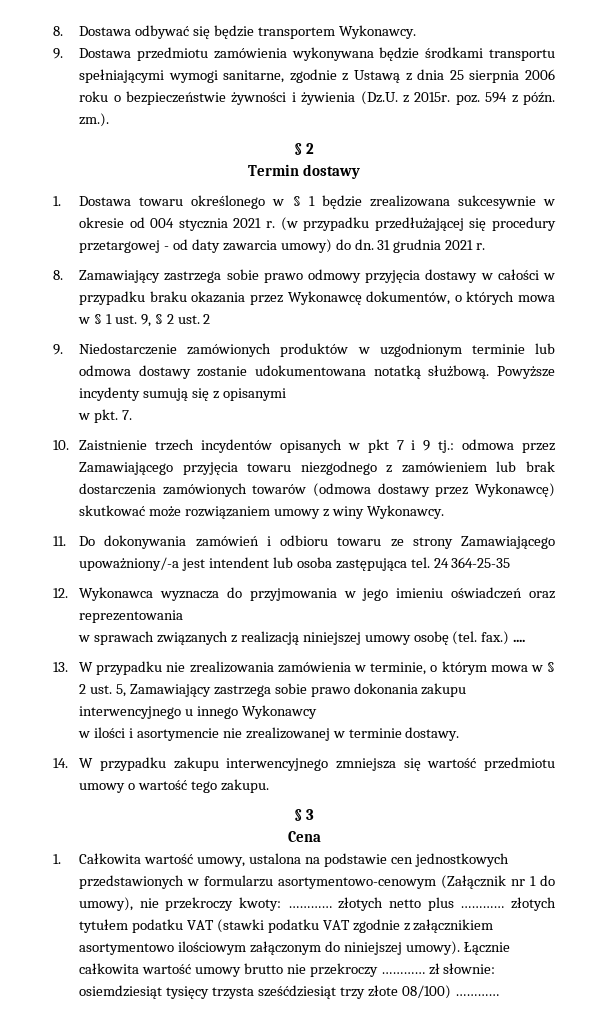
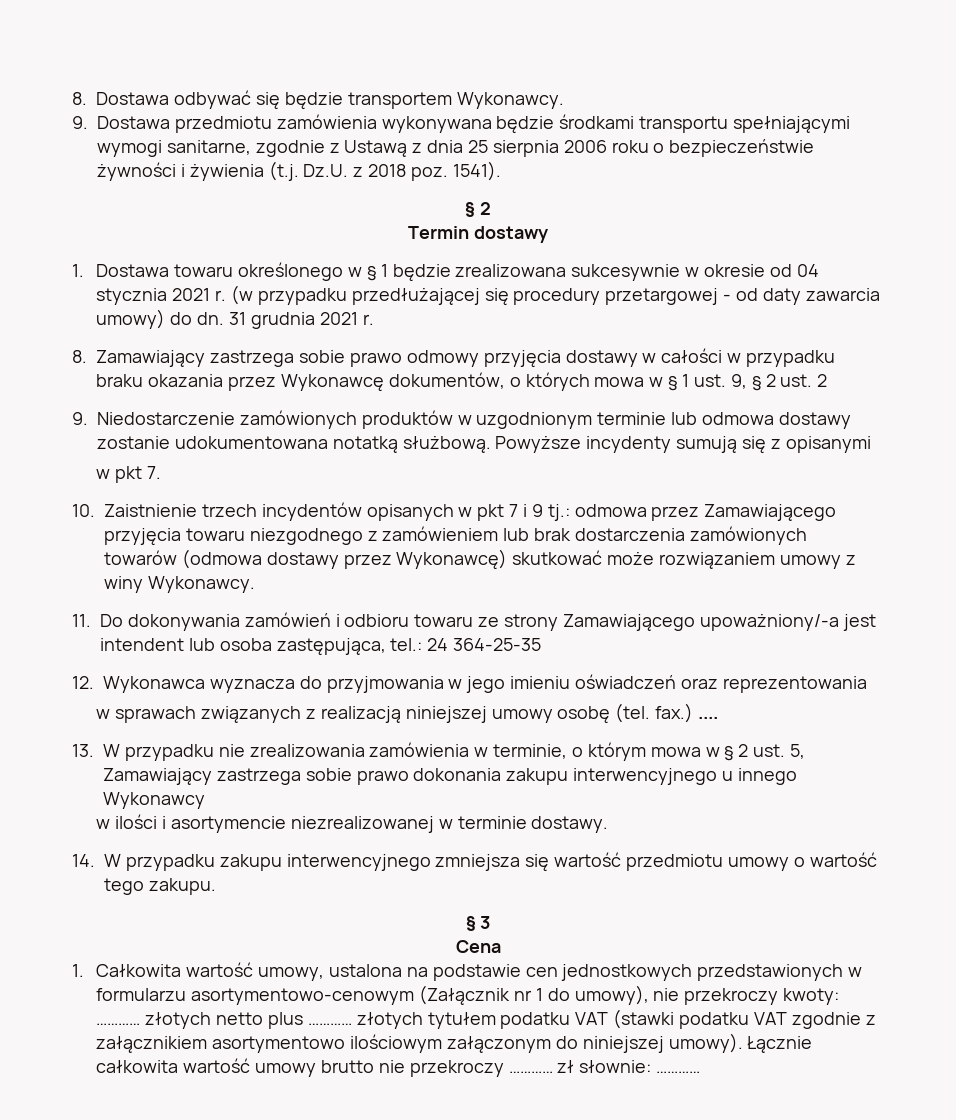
- 9. Dostawa przedmiotu zamówienia wykonywana będzie środkami transportu spełniającymi wymogi sanitarne, zgodnie z Ustawą z dnia 25 sierpnia 2006 roku o bezpieczeństwie żywności i żywienia (Dz.U. z 2015r. poz. 594 z późn. zm.).
+ 9. Dostawa przedmiotu zamówienia wykonywana będzie środkami transportu spełniającymi wymogi sanitarne, zgodnie z Ustawą z dnia 25 sierpnia 2006 roku o bezpieczeństwie żywności i żywienia (t.j. Dz.U. z 2018 poz. 1541).
- 1. Dostawa towaru określonego w § 1 będzie zrealizowana sukcesywnie w okresie od 004 stycznia 2021 r.
+ 1. Dostawa towaru określonego w § 1 będzie zrealizowana sukcesywnie w okresie od 04 stycznia 2021 r.
- w pkt. 7.
+ w pkt 7.
- 11. Do dokonywania zamówień i odbioru towaru ze strony Zamawiającego upoważniony/-a jest intendent lub osoba zastępująca tel. 24 364-25-35
+ 11. Do dokonywania zamówień i odbioru towaru ze strony Zamawiającego upoważniony/-a jest intendent lub osoba zastępująca, tel.: 24 364-25-35
- w ilości i asortymencie nie zrealizowanej w terminie dostawy.
+ w ilości i asortymencie niezrealizowanej w terminie dostawy.
- Łącznie całkowita wartość umowy brutto nie przekroczy ………… zł słownie: osiemdziesiąt tysięcy trzysta sześćdziesiąt trzy złote 08/100) …………
+ Łącznie całkowita wartość umowy brutto nie przekroczy ………… zł słownie: …………

